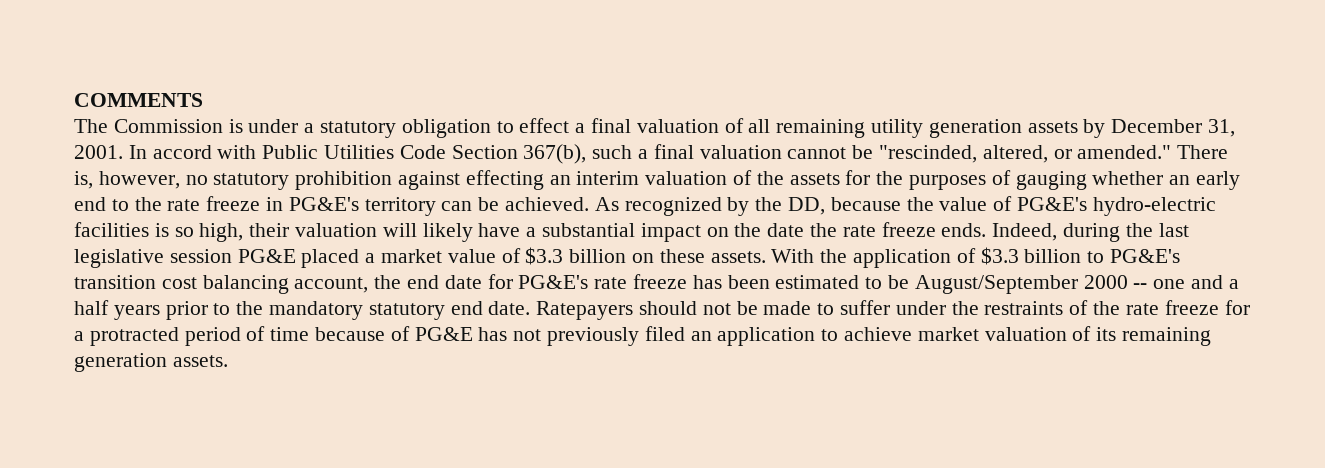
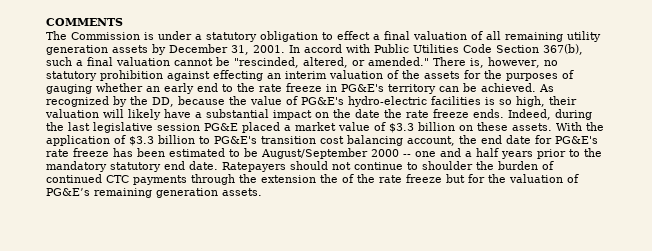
- Ratepayers should not be made to suffer under the restraints of the rate freeze for a protracted period of time because of PG&E has not previously filed an application to achieve market valuation of its remaining generation assets.
+ Ratepayers should not continue to shoulder the burden of continued CTC payments through the extension the of the rate freeze but for the valuation of PG&E’s remaining generation assets.

